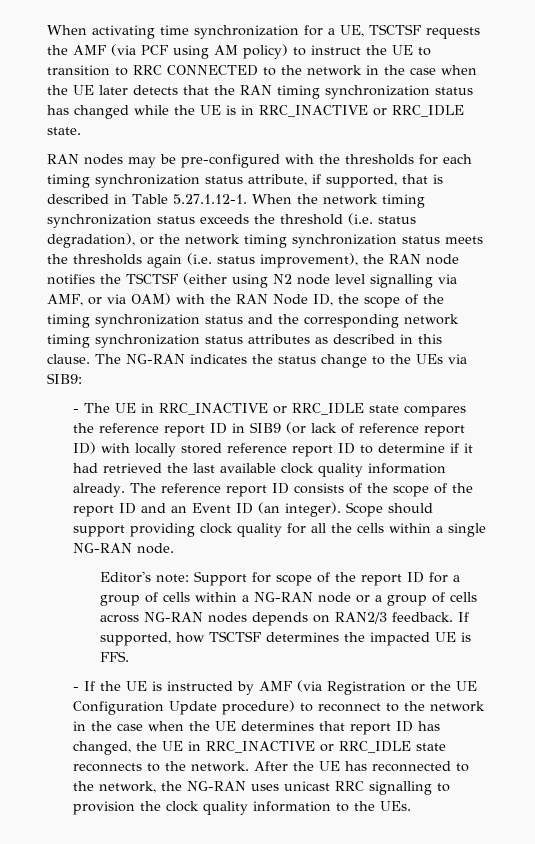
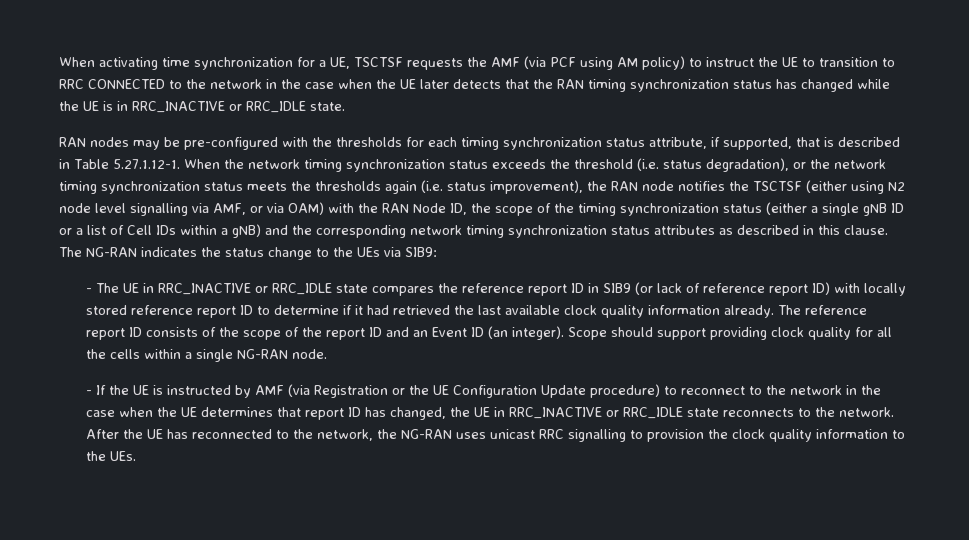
- RAN nodes may be pre-configured with the thresholds for each timing synchronization status attribute, if supported, that is described in Table 5.27.1.12-1. When the network timing synchronization status exceeds the threshold (i.e. status degradation), or the network timing synchronization status meets the thresholds again (i.e. status improvement), the RAN node notifies the TSCTSF (either using N2 node level signalling via AMF, or via OAM) with the RAN Node ID, the scope of the timing synchronization status and the corresponding network timing synchronization status attributes as described in this clause.
+ RAN nodes may be pre-configured with the thresholds for each timing synchronization status attribute, if supported, that is described in Table 5.27.1.12-1. When the network timing synchronization status exceeds the threshold (i.e. status degradation), or the network timing synchronization status meets the thresholds again (i.e. status improvement), the RAN node notifies the TSCTSF (either using N2 node level signalling via AMF, or via OAM) with the RAN Node ID, the scope of the timing synchronization status (either a single gNB ID or a list of Cell IDs within a gNB) and the corresponding network timing synchronization status attributes as described in this clause.
- Editor's note: Support for scope of the report ID for a group of cells within a NG-RAN node or a group of cells across NG-RAN nodes depends on RAN2/3 feedback. If supported, how TSCTSF determines the impacted UE is FFS.

